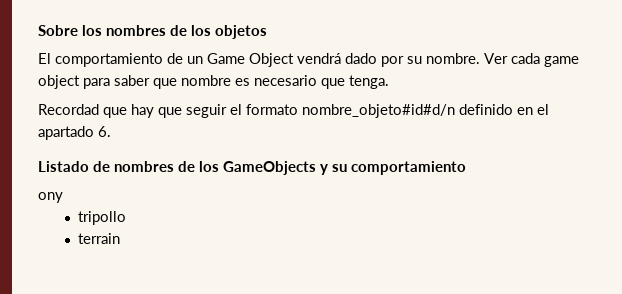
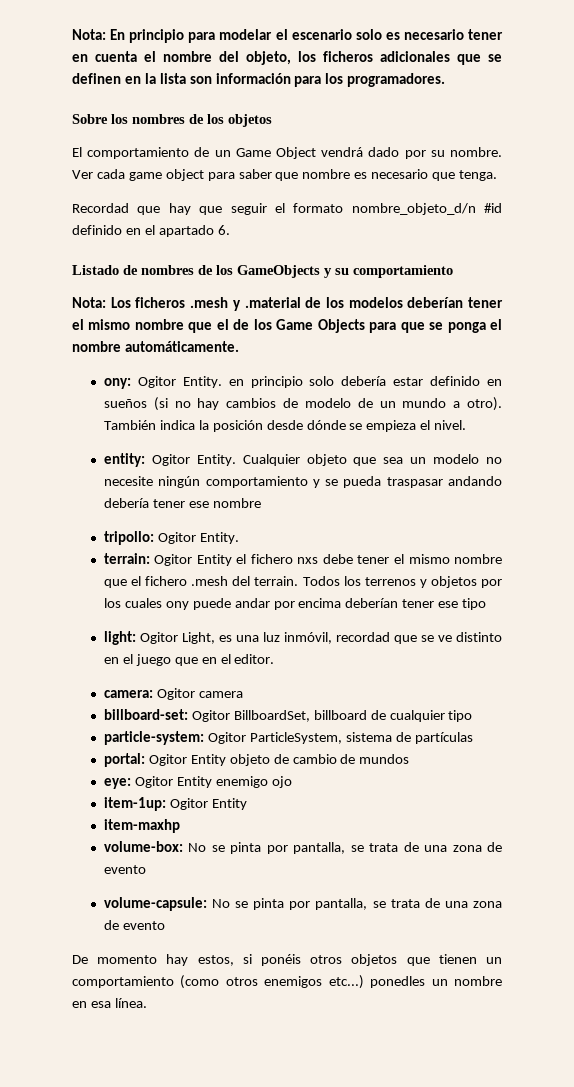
+ Nota: En principio para modelar el escenario solo es necesario tener en cuenta el nombre del objeto, los ficheros adicionales que se definen en la lista son información para los programadores.
- Recordad que hay que seguir el formato nombre_objeto#id#d/n definido en el apartado 6.
+ Recordad que hay que seguir el formato nombre_objeto_d/n #id definido en el apartado 6.
- ony
- tripollo
- terrain
+ Nota: Los ficheros .mesh y .material de los modelos deberían tener el mismo nombre que el de los Game Objects para que se ponga el nombre automáticamente.
+ ony: Ogitor Entity. en principio solo debería estar definido en sueños (si no hay cambios de modelo de un mundo a otro). También indica la posición desde dónde se empieza el nivel.
+ entity: Ogitor Entity. Cualquier objeto que sea un modelo no necesite ningún comportamiento y se pueda traspasar andando debería tener ese nombre
+ tripollo: Ogitor Entity.
+ terrain: Ogitor Entity el fichero nxs debe tener el mismo nombre que el fichero .mesh del terrain. Todos los terrenos y objetos por los cuales ony puede andar por encima deberían tener ese tipo
+ light: Ogitor Light, es una luz inmóvil, recordad que se ve distinto en el juego que en el editor.
+ camera: Ogitor camera
+ billboard-set: Ogitor BillboardSet, billboard de cualquier tipo
+ particle-system: Ogitor ParticleSystem, sistema de partículas
+ portal: Ogitor Entity objeto de cambio de mundos
+ eye: Ogitor Entity enemigo ojo
+ item-1up: Ogitor Entity
+ item-maxhp
+ volume-box: No se pinta por pantalla, se trata de una zona de evento
+ volume-capsule: No se pinta por pantalla, se trata de una zona de evento
+ De momento hay estos, si ponéis otros objetos que tienen un comportamiento (como otros enemigos etc...) ponedles un nombre en esa línea.

